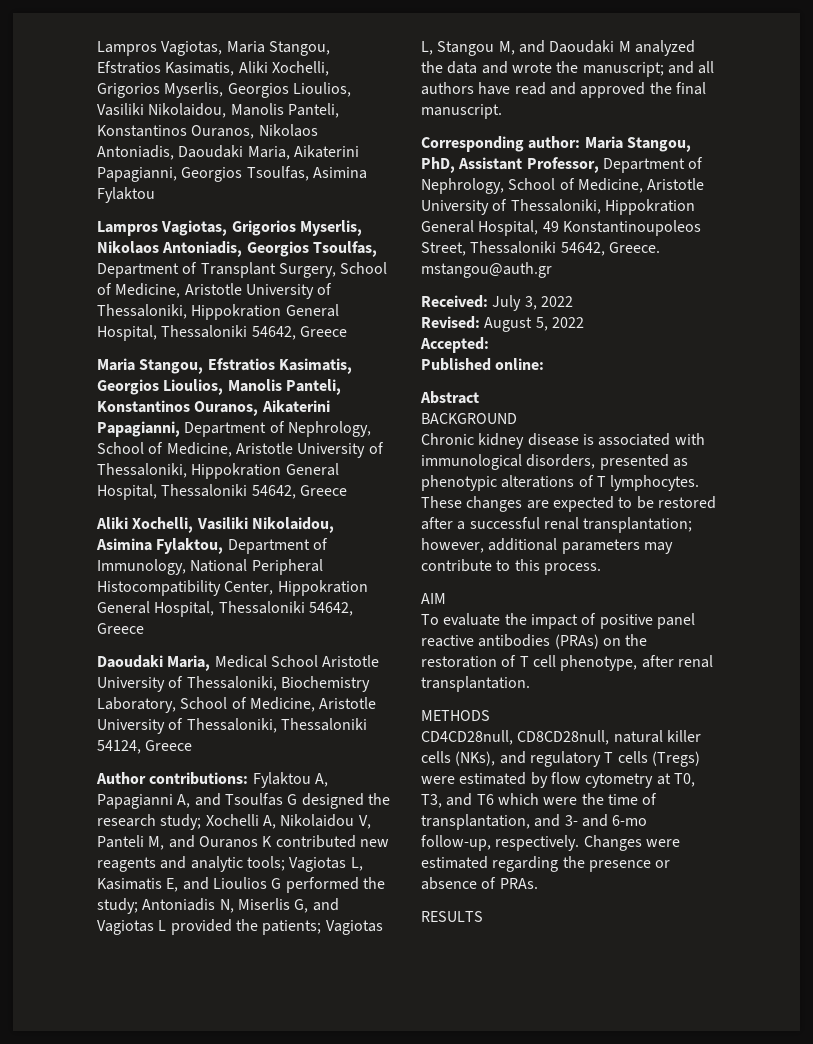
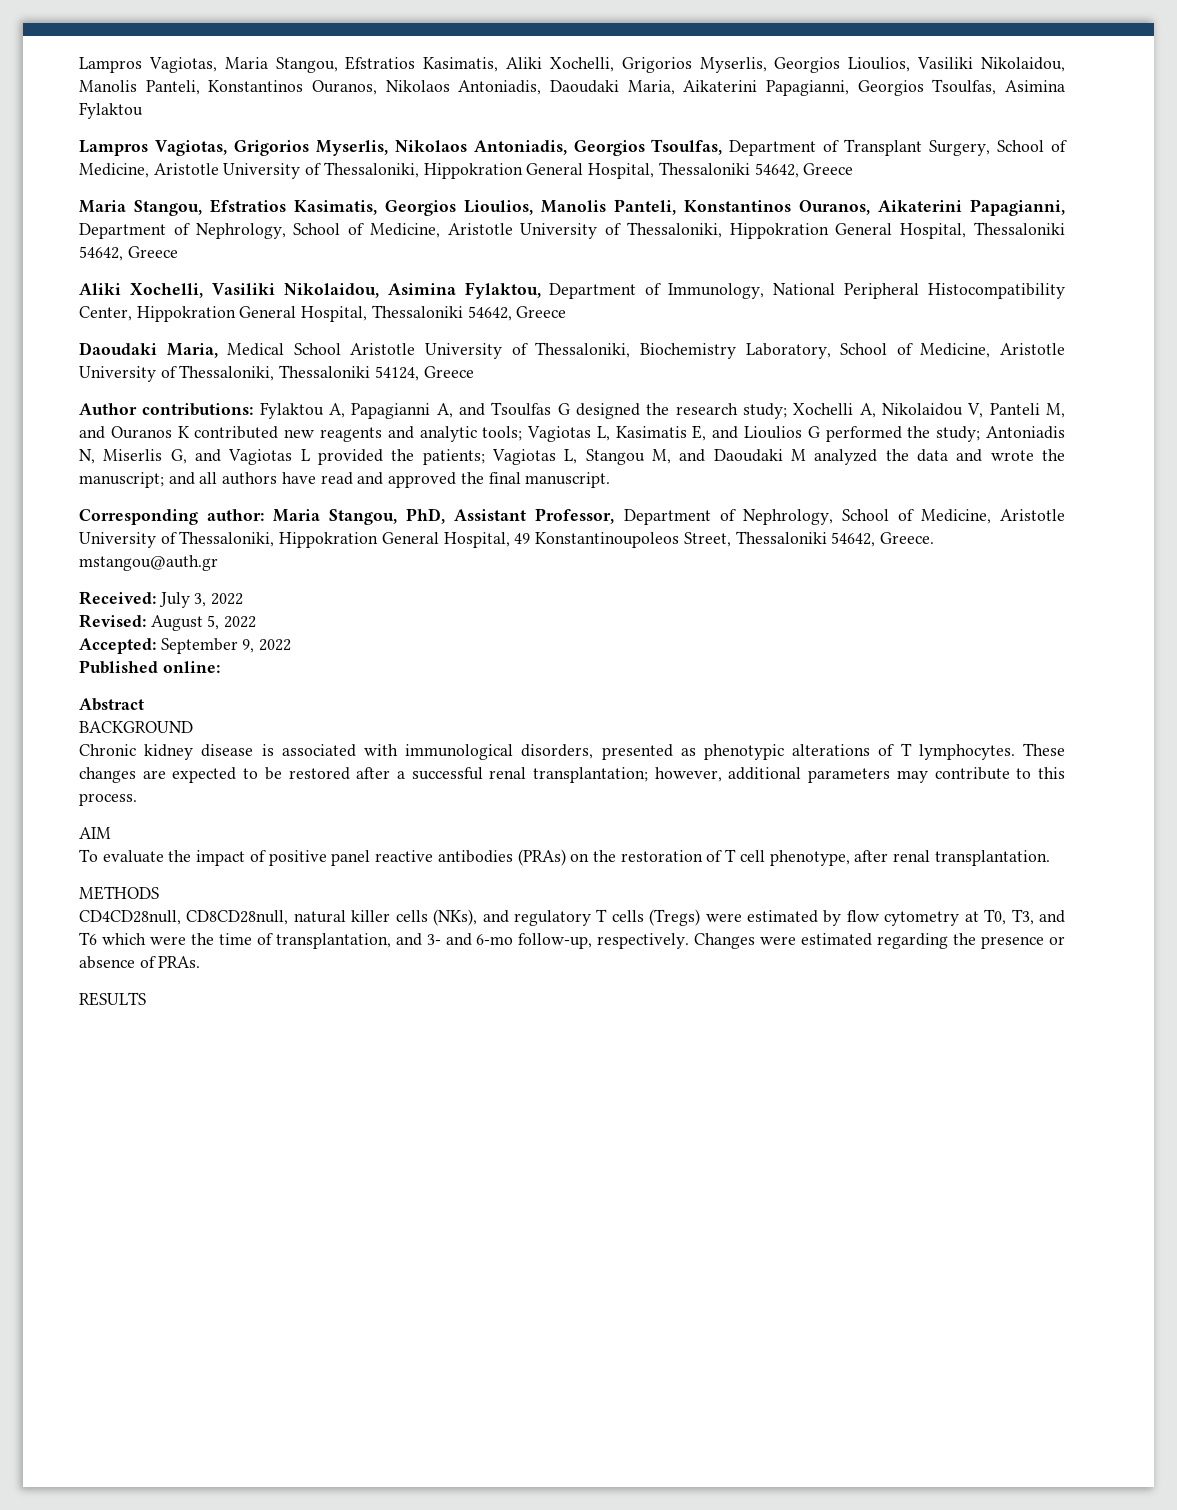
- Accepted:
+ Accepted: September 9, 2022

